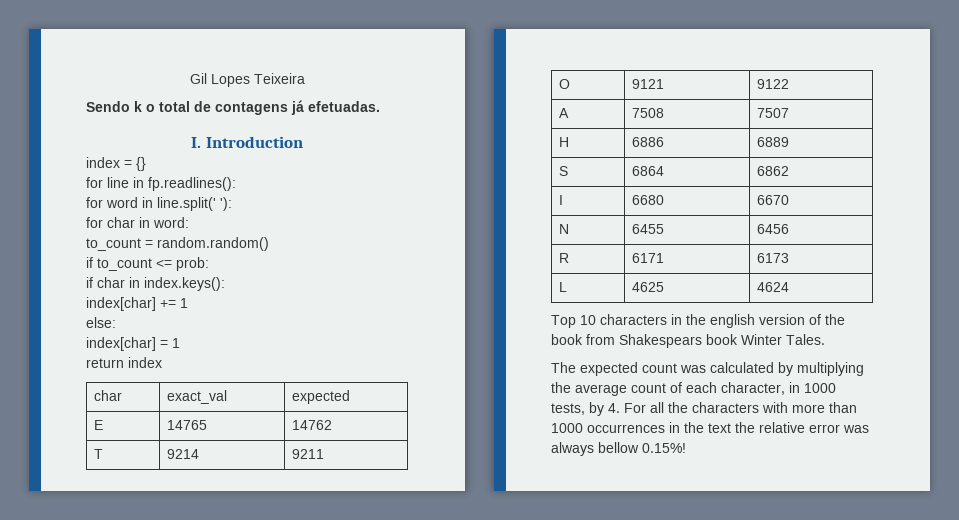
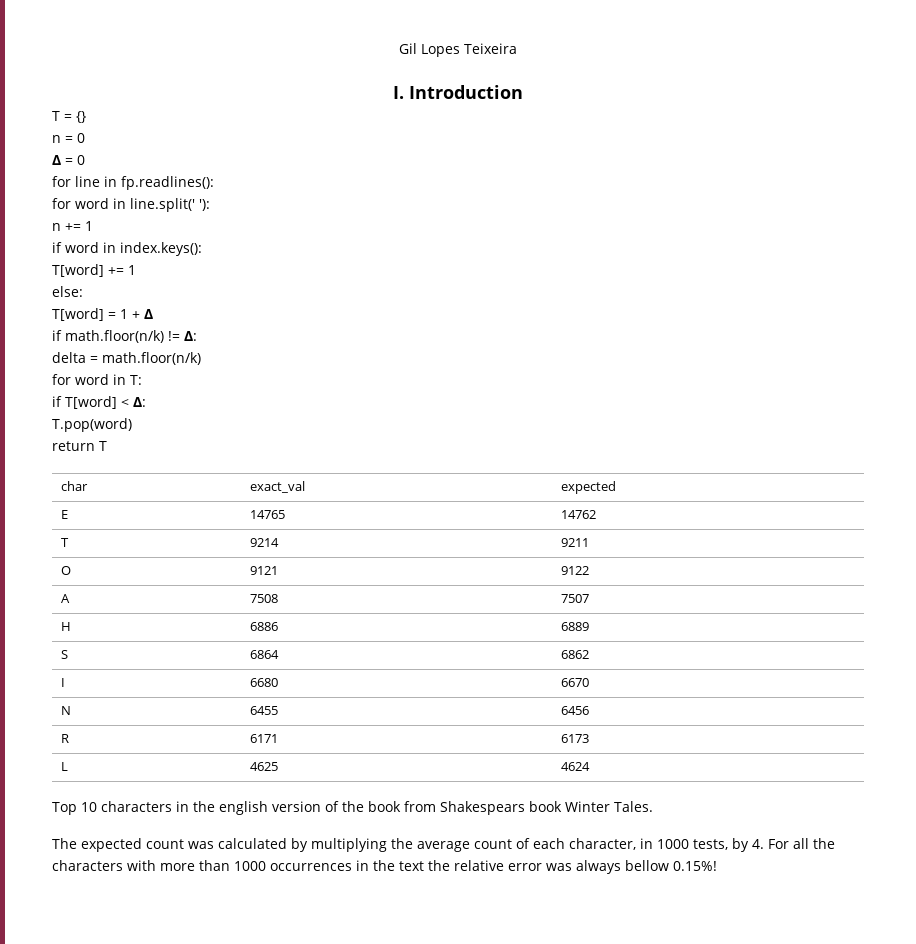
- Sendo k o total de contagens já efetuadas.
- index = {}
+ T = {}
+ n = 0
+ Δ = 0
- for char in word:
- to_count = random.random()
- if to_count <= prob:
- if char in index.keys():
+ n += 1
+ if word in index.keys():
- index[char] += 1
+ T[word] += 1
- index[char] = 1
+ T[word] = 1 + Δ
+ if math.floor(n/k) != Δ:
+ delta = math.floor(n/k)
+ for word in T:
+ if T[word] < Δ:
+ T.pop(word)
- return index
+ return T

